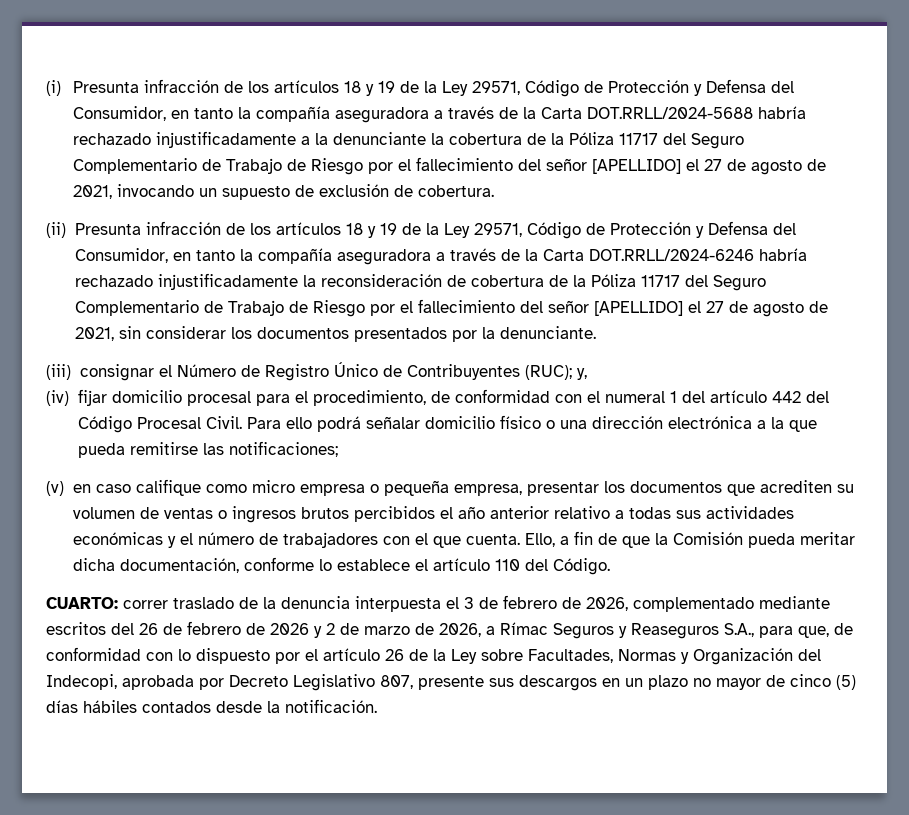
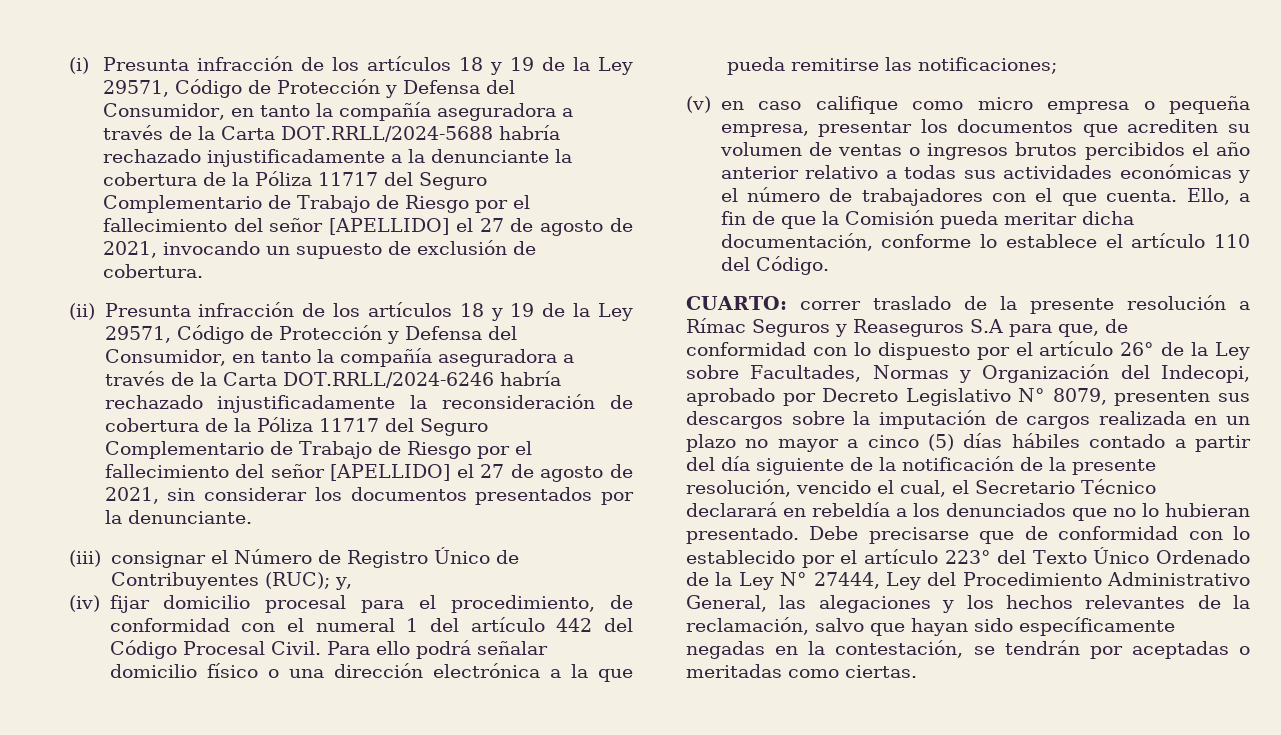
- CUARTO: correr traslado de la denuncia interpuesta el 3 de febrero de 2026, complementado mediante escritos del 26 de febrero de 2026 y 2 de marzo de 2026, a Rímac Seguros y Reaseguros S.A., para que, de conformidad con lo dispuesto por el artículo 26 de la Ley sobre Facultades, Normas y Organización del Indecopi, aprobada por Decreto Legislativo 807, presente sus descargos en un plazo no mayor de cinco (5) días hábiles contados desde la notificación.
+ CUARTO: correr traslado de la presente resolución a Rímac Seguros y Reaseguros S.A para que, de conformidad con lo dispuesto por el artículo 26° de la Ley sobre Facultades, Normas y Organización del Indecopi, aprobado por Decreto Legislativo N° 8079, presenten sus descargos sobre la imputación de cargos realizada en un plazo no mayor a cinco (5) días hábiles contado a partir del día siguiente de la notificación de la presente resolución, vencido el cual, el Secretario Técnico declarará en rebeldía a los denunciados que no lo hubieran presentado. Debe precisarse que de conformidad con lo establecido por el artículo 223° del Texto Único Ordenado de la Ley N° 27444, Ley del Procedimiento Administrativo General, las alegaciones y los hechos relevantes de la reclamación, salvo que hayan sido específicamente negadas en la contestación, se tendrán por aceptadas o meritadas como ciertas.

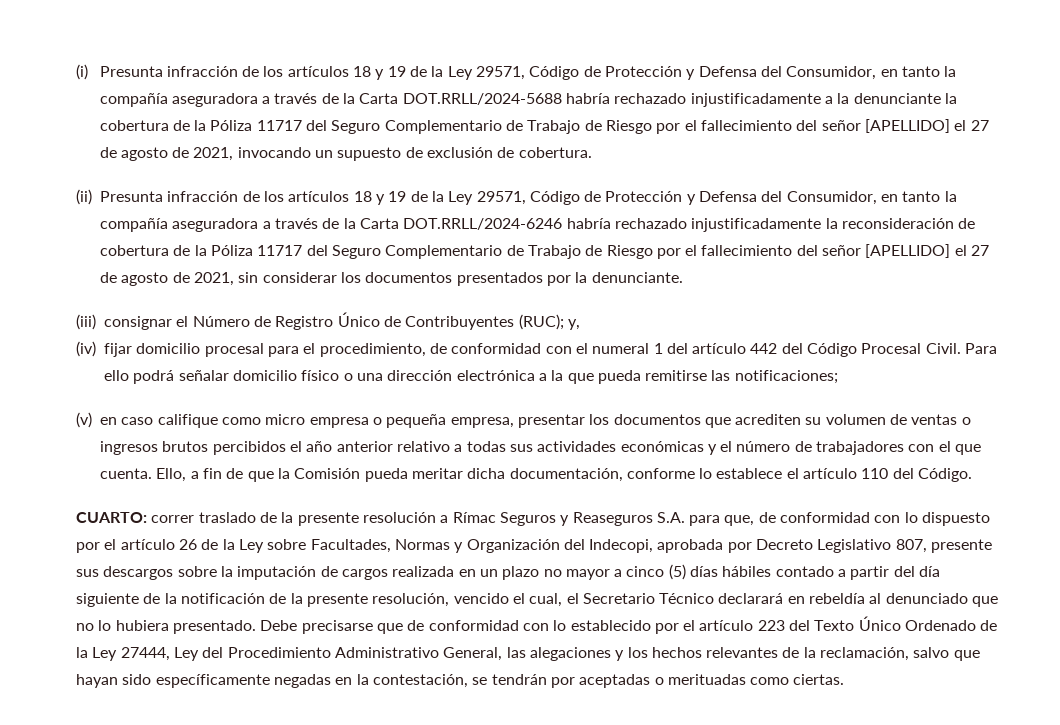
- correr traslado de la presente resolución a Rímac Seguros y Reaseguros S.A para que, de conformidad con lo dispuesto por el artículo 26° de la Ley sobre Facultades, Normas y Organización del Indecopi, aprobado por Decreto Legislativo N° 8079, presenten sus descargos sobre la imputación de cargos realizada en un plazo no mayor a cinco (5) días hábiles contado a partir del día siguiente de la notificación de la presente resolución, vencido el cual, el Secretario Técnico declarará en rebeldía a los denunciados que no lo hubieran presentado.
+ correr traslado de la presente resolución a Rímac Seguros y Reaseguros S.A. para que, de conformidad con lo dispuesto por el artículo 26 de la Ley sobre Facultades, Normas y Organización del Indecopi, aprobada por Decreto Legislativo 807, presente sus descargos sobre la imputación de cargos realizada en un plazo no mayor a cinco (5) días hábiles contado a partir del día siguiente de la notificación de la presente resolución, vencido el cual, el Secretario Técnico declarará en rebeldía al denunciado que no lo hubiera presentado.
- Debe precisarse que de conformidad con lo establecido por el artículo 223° del Texto Único Ordenado de la Ley N° 27444, Ley del Procedimiento Administrativo General, las alegaciones y los hechos relevantes de la reclamación, salvo que hayan sido específicamente negadas en la contestación, se tendrán por aceptadas o meritadas como ciertas.
+ Debe precisarse que de conformidad con lo establecido por el artículo 223 del Texto Único Ordenado de la Ley 27444, Ley del Procedimiento Administrativo General, las alegaciones y los hechos relevantes de la reclamación, salvo que hayan sido específicamente negadas en la contestación, se tendrán por aceptadas o merituadas como ciertas.

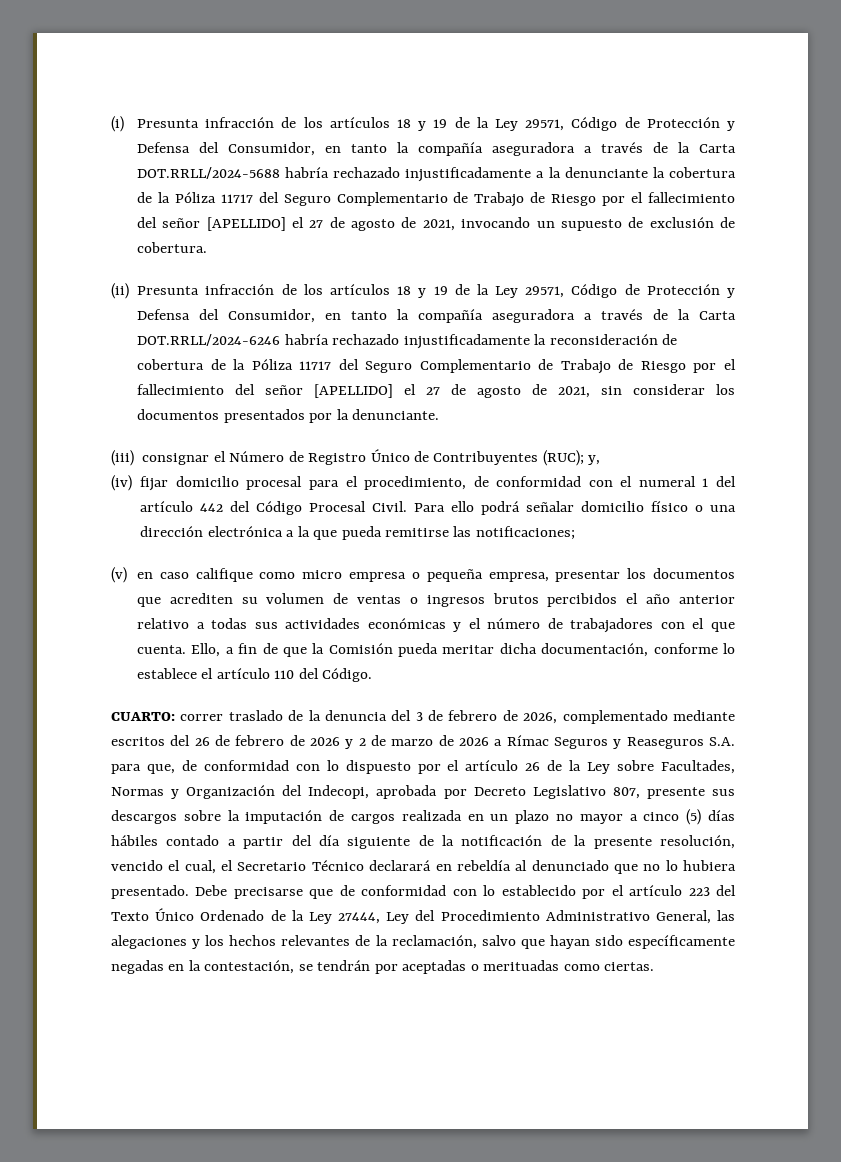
- correr traslado de la presente resolución a Rímac Seguros y Reaseguros S.A. para que, de conformidad con lo dispuesto por el artículo 26 de la Ley sobre Facultades, Normas y Organización del Indecopi, aprobada por Decreto Legislativo 807, presente sus descargos sobre la imputación de cargos realizada en un plazo no mayor a cinco (5) días hábiles contado a partir del día siguiente de la notificación de la presente resolución, vencido el cual, el Secretario Técnico declarará en rebeldía al denunciado que no lo hubiera presentado.
+ correr traslado de la denuncia del 3 de febrero de 2026, complementado mediante escritos del 26 de febrero de 2026 y 2 de marzo de 2026 a Rímac Seguros y Reaseguros S.A. para que, de conformidad con lo dispuesto por el artículo 26 de la Ley sobre Facultades, Normas y Organización del Indecopi, aprobada por Decreto Legislativo 807, presente sus descargos sobre la imputación de cargos realizada en un plazo no mayor a cinco (5) días hábiles contado a partir del día siguiente de la notificación de la presente resolución, vencido el cual, el Secretario Técnico declarará en rebeldía al denunciado que no lo hubiera presentado.

